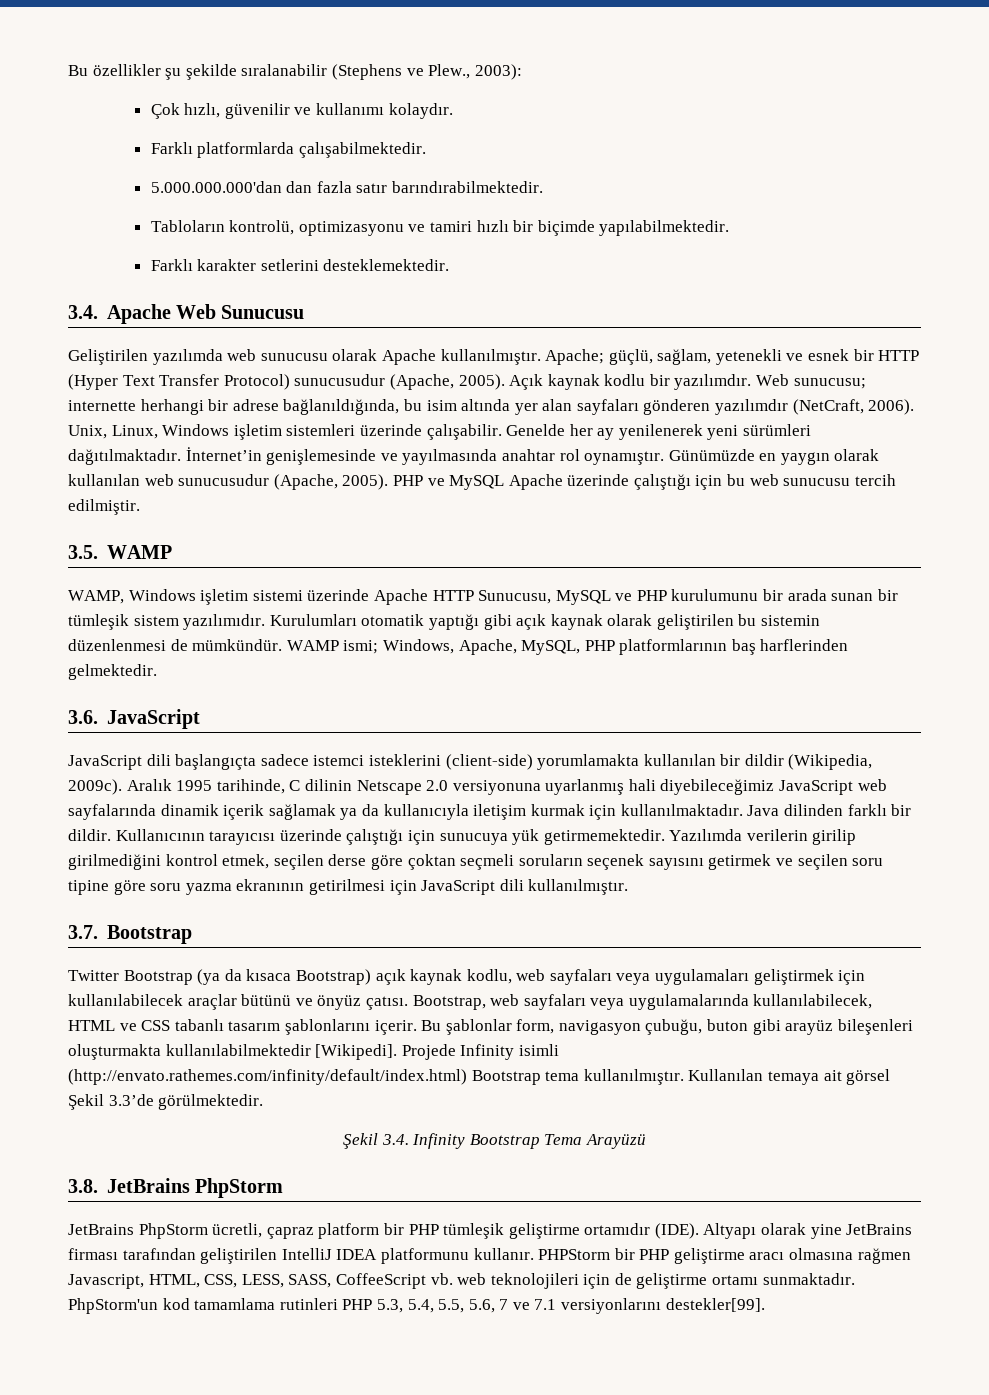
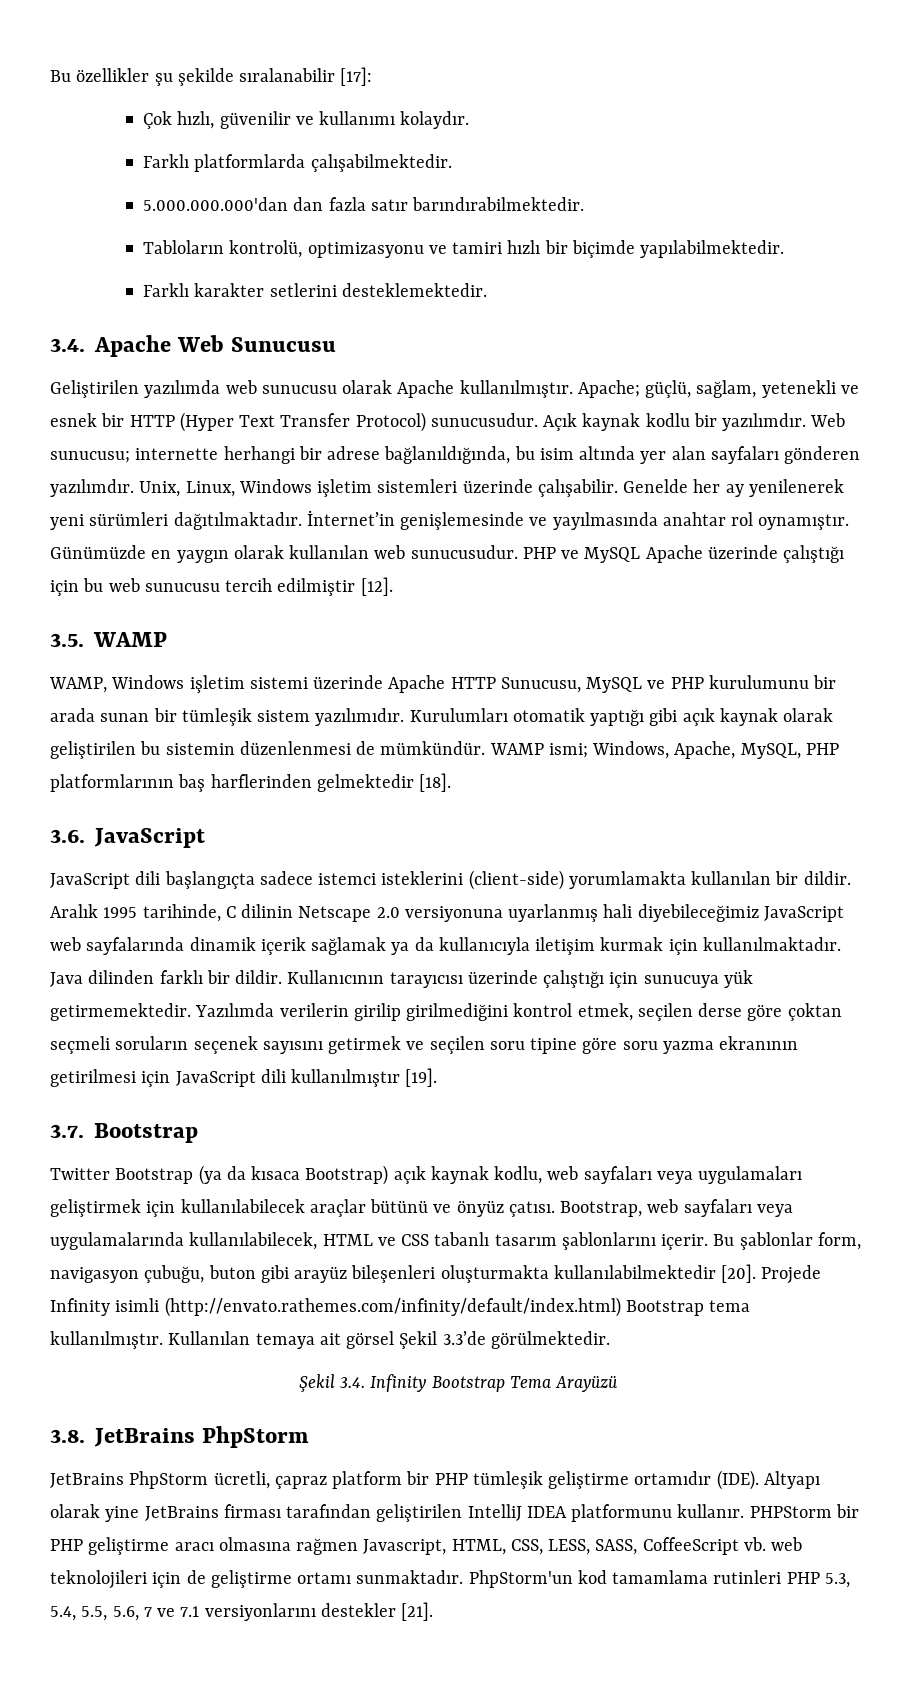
- Bu özellikler şu şekilde sıralanabilir (Stephens ve Plew., 2003):
+ Bu özellikler şu şekilde sıralanabilir [17]:
- Apache; güçlü, sağlam, yetenekli ve esnek bir HTTP (Hyper Text Transfer Protocol) sunucusudur (Apache, 2005).
+ Apache; güçlü, sağlam, yetenekli ve esnek bir HTTP (Hyper Text Transfer Protocol) sunucusudur.
- Web sunucusu; internette herhangi bir adrese bağlanıldığında, bu isim altında yer alan sayfaları gönderen yazılımdır (NetCraft, 2006).
+ Web sunucusu; internette herhangi bir adrese bağlanıldığında, bu isim altında yer alan sayfaları gönderen yazılımdır.
- Günümüzde en yaygın olarak kullanılan web sunucusudur (Apache, 2005).
+ Günümüzde en yaygın olarak kullanılan web sunucusudur.
- PHP ve MySQL Apache üzerinde çalıştığı için bu web sunucusu tercih edilmiştir.
+ PHP ve MySQL Apache üzerinde çalıştığı için bu web sunucusu tercih edilmiştir [12].
- WAMP ismi; Windows, Apache, MySQL, PHP platformlarının baş harflerinden gelmektedir.
+ WAMP ismi; Windows, Apache, MySQL, PHP platformlarının baş harflerinden gelmektedir [18].
- JavaScript dili başlangıçta sadece istemci isteklerini (client-side) yorumlamakta kullanılan bir dildir (Wikipedia, 2009c).
+ JavaScript dili başlangıçta sadece istemci isteklerini (client-side) yorumlamakta kullanılan bir dildir.
- Yazılımda verilerin girilip girilmediğini kontrol etmek, seçilen derse göre çoktan seçmeli soruların seçenek sayısını getirmek ve seçilen soru tipine göre soru yazma ekranının getirilmesi için JavaScript dili kullanılmıştır.
+ Yazılımda verilerin girilip girilmediğini kontrol etmek, seçilen derse göre çoktan seçmeli soruların seçenek sayısını getirmek ve seçilen soru tipine göre soru yazma ekranının getirilmesi için JavaScript dili kullanılmıştır [19].
- Bu şablonlar form, navigasyon çubuğu, buton gibi arayüz bileşenleri oluşturmakta kullanılabilmektedir [Wikipedi].
+ Bu şablonlar form, navigasyon çubuğu, buton gibi arayüz bileşenleri oluşturmakta kullanılabilmektedir [20].
- PhpStorm'un kod tamamlama rutinleri PHP 5.3, 5.4, 5.5, 5.6, 7 ve 7.1 versiyonlarını destekler[99].
+ PhpStorm'un kod tamamlama rutinleri PHP 5.3, 5.4, 5.5, 5.6, 7 ve 7.1 versiyonlarını destekler [21].

